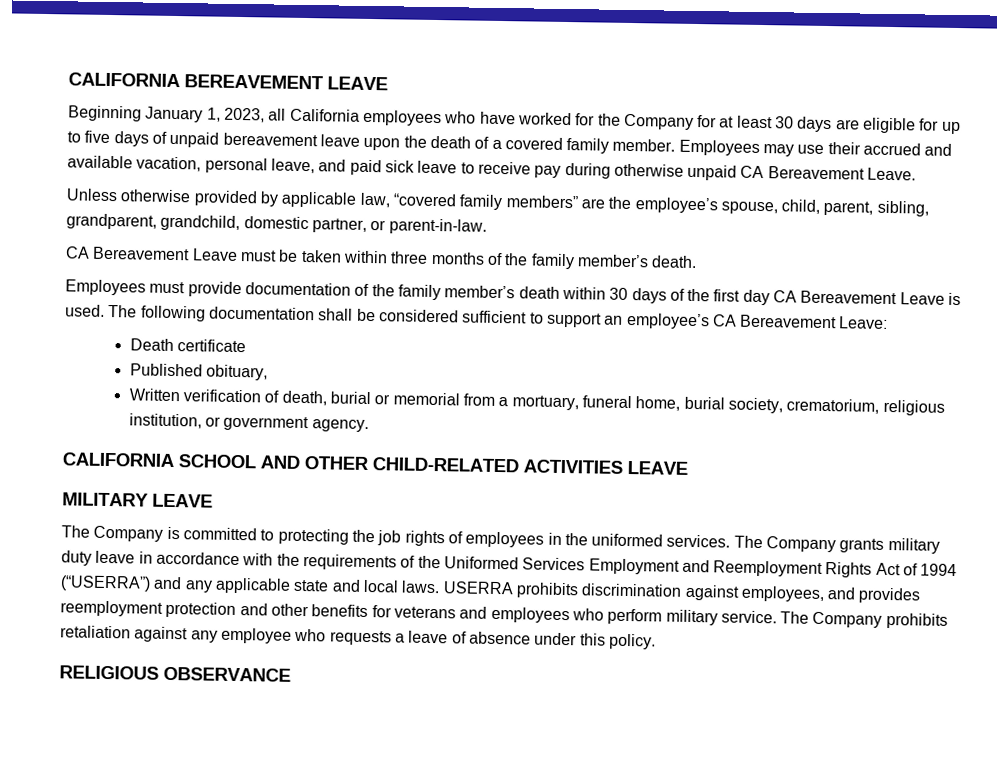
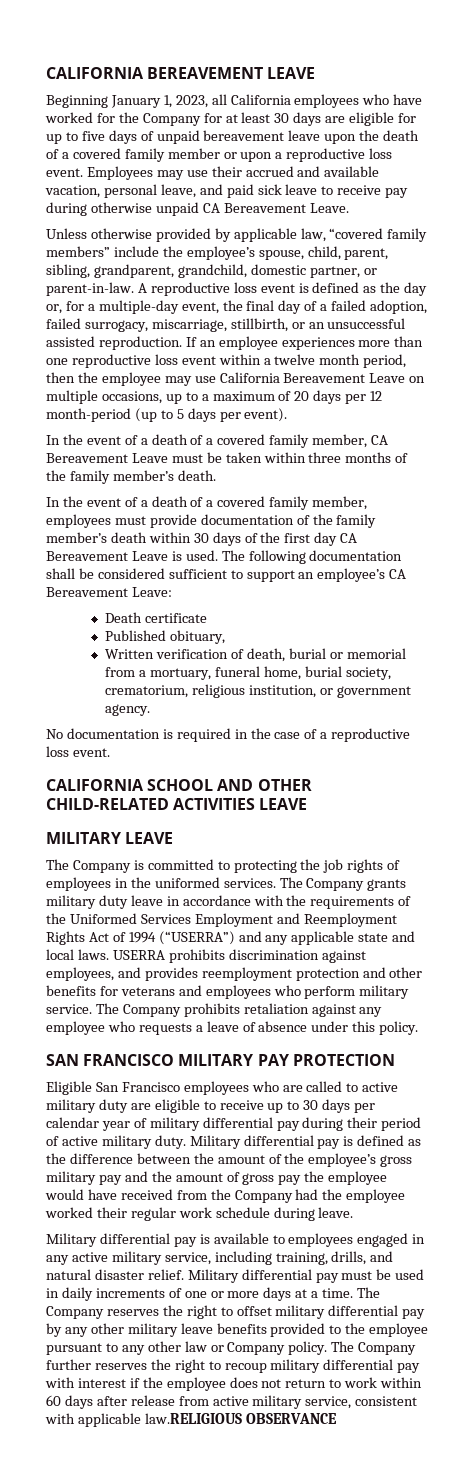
- Beginning January 1, 2023, all California employees who have worked for the Company for at least 30 days are eligible for up to five days of unpaid bereavement leave upon the death of a covered family member.
+ Beginning January 1, 2023, all California employees who have worked for the Company for at least 30 days are eligible for up to five days of unpaid bereavement leave upon the death of a covered family member or upon a reproductive loss event.
- Unless otherwise provided by applicable law, “covered family members” are the employee’s spouse, child, parent, sibling, grandparent, grandchild, domestic partner, or parent-in-law.
- CA Bereavement Leave must be taken within three months of the family member’s death.
+ Unless otherwise provided by applicable law, “covered family members” include the employee’s spouse, child, parent, sibling, grandparent, grandchild, domestic partner, or parent-in-law. A reproductive loss event is defined as the day or, for a multiple-day event, the final day of a failed adoption, failed surrogacy, miscarriage, stillbirth, or an unsuccessful assisted reproduction. If an employee experiences more than one reproductive loss event within a twelve month period, then the employee may use California Bereavement Leave on multiple occasions, up to a maximum of 20 days per 12 month-period (up to 5 days per event).
+ In the event of a death of a covered family member, CA Bereavement Leave must be taken within three months of the family member’s death.
- Employees must provide documentation of the family member’s death within 30 days of the first day CA Bereavement Leave is used.
+ In the event of a death of a covered family member, employees must provide documentation of the family member’s death within 30 days of the first day CA Bereavement Leave is used.
+ No documentation is required in the case of a reproductive loss event.
- RELIGIOUS OBSERVANCE
+ SAN FRANCISCO MILITARY PAY PROTECTION
+ Eligible San Francisco employees who are called to active military duty are eligible to receive up to 30 days per calendar year of military differential pay during their period of active military duty. Military differential pay is defined as the difference between the amount of the employee’s gross military pay and the amount of gross pay the employee would have received from the Company had the employee worked their regular work schedule during leave.
+ Military differential pay is available to employees engaged in any active military service, including training, drills, and natural disaster relief. Military differential pay must be used in daily increments of one or more days at a time. The Company reserves the right to offset military differential pay by any other military leave benefits provided to the employee pursuant to any other law or Company policy. The Company further reserves the right to recoup military differential pay with interest if the employee does not return to work within 60 days after release from active military service, consistent with applicable law.RELIGIOUS OBSERVANCE

